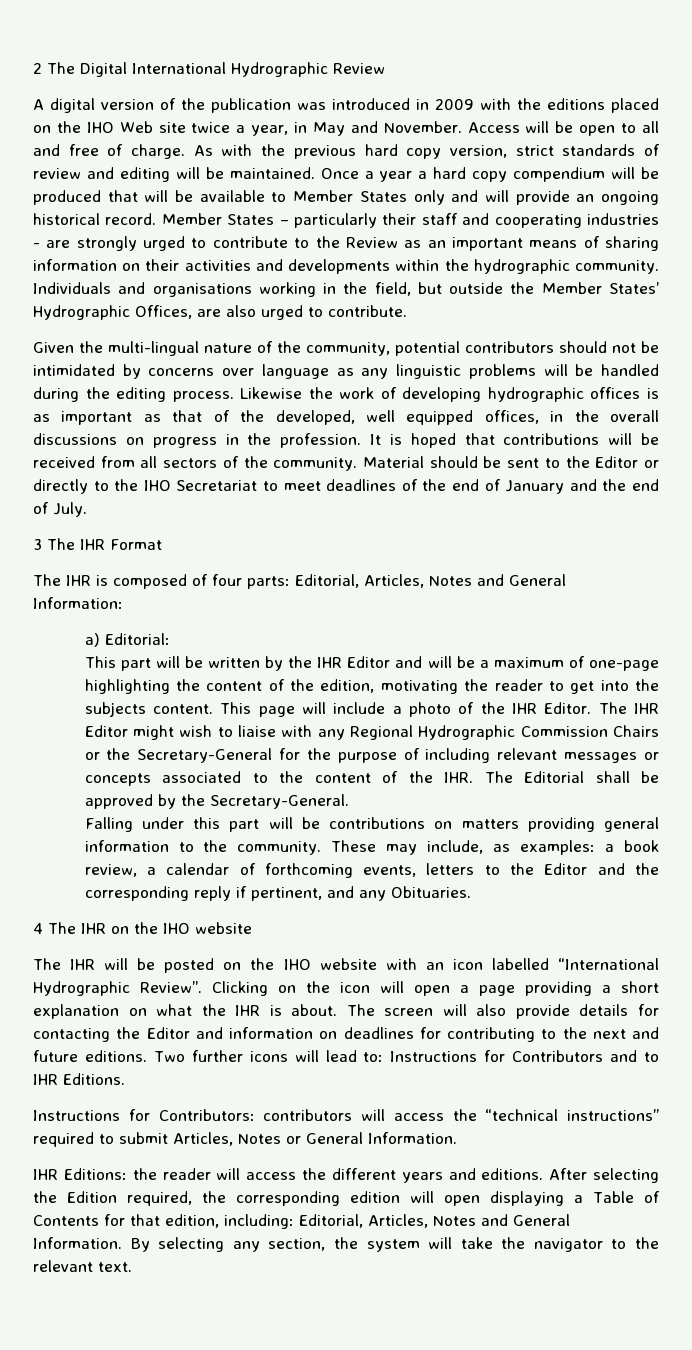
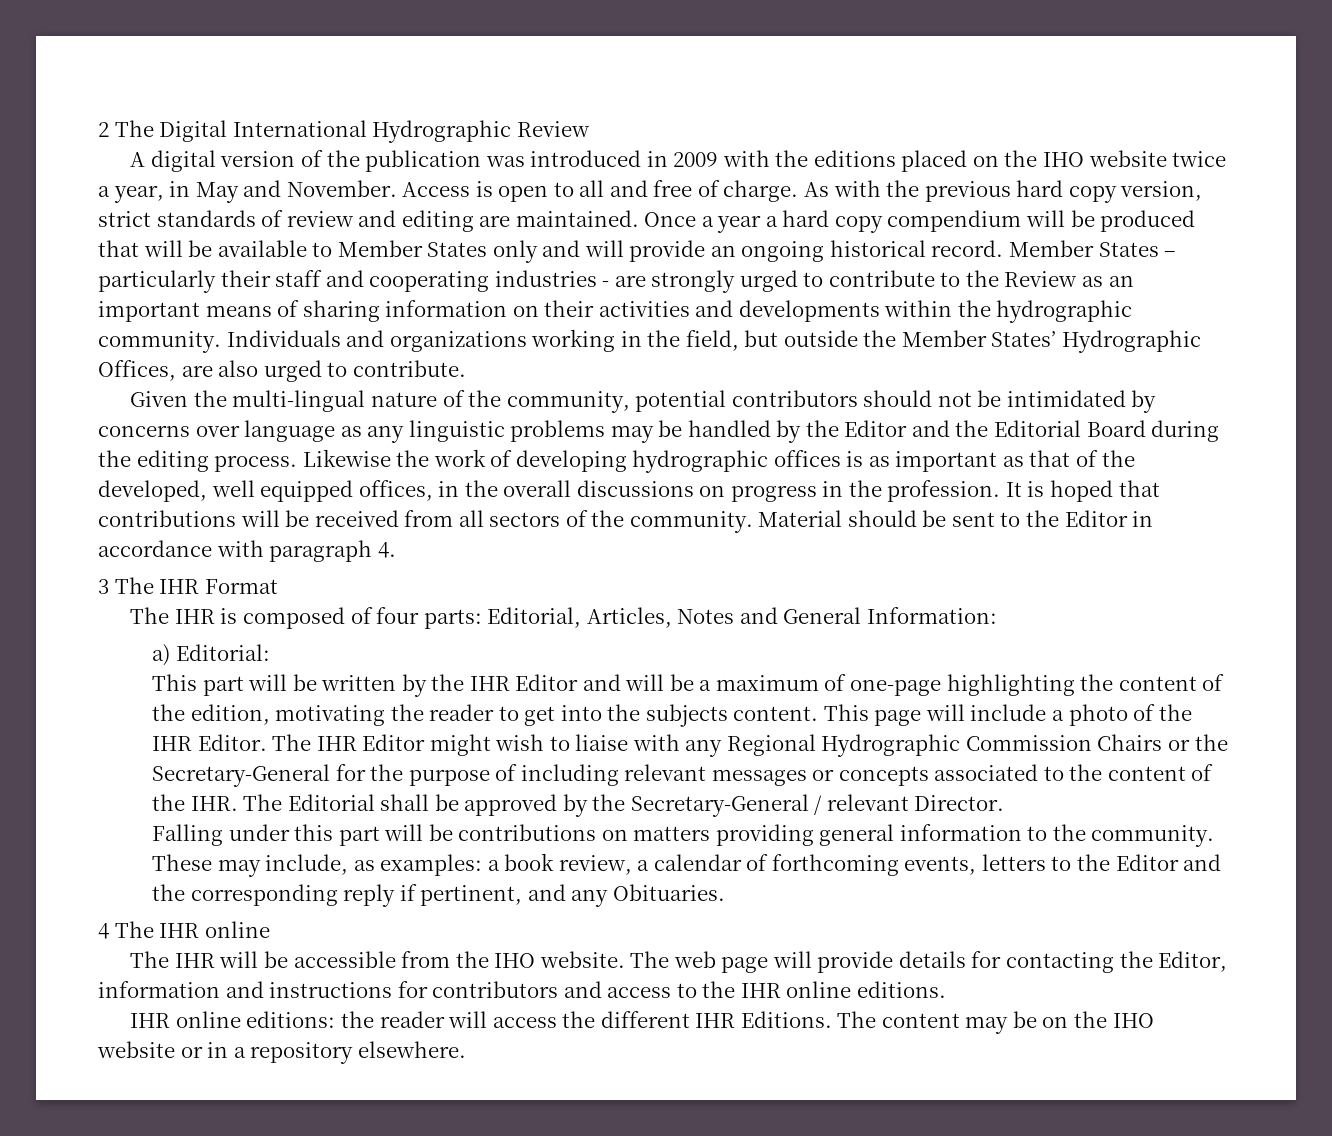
- A digital version of the publication was introduced in 2009 with the editions placed on the IHO Web site twice a year, in May and November.
+ A digital version of the publication was introduced in 2009 with the editions placed on the IHO website twice a year, in May and November.
- Access will be open to all and free of charge.
+ Access is open to all and free of charge.
- As with the previous hard copy version, strict standards of review and editing will be maintained.
+ As with the previous hard copy version, strict standards of review and editing are maintained.
- Individuals and organisations working in the field, but outside the Member States’ Hydrographic Offices, are also urged to contribute.
+ Individuals and organizations working in the field, but outside the Member States’ Hydrographic Offices, are also urged to contribute.
- Given the multi-lingual nature of the community, potential contributors should not be intimidated by concerns over language as any linguistic problems will be handled during the editing process.
+ Given the multi-lingual nature of the community, potential contributors should not be intimidated by concerns over language as any linguistic problems may be handled by the Editor and the Editorial Board during the editing process.
- Material should be sent to the Editor or directly to the IHO Secretariat to meet deadlines of the end of January and the end of July.
+ Material should be sent to the Editor in accordance with paragraph 4.
- The IHR Editor might wish to liaise with any Regional Hydrographic Commission Chairs or the Secretary-General for the purpose of including relevant messages or concepts associated to the content of the IHR. The Editorial shall be approved by the Secretary-General.
+ The IHR Editor might wish to liaise with any Regional Hydrographic Commission Chairs or the Secretary-General for the purpose of including relevant messages or concepts associated to the content of the IHR. The Editorial shall be approved by the Secretary-General / relevant Director.
- 4 The IHR on the IHO website
+ 4 The IHR online
- The IHR will be posted on the IHO website with an icon labelled “International Hydrographic Review”. Clicking on the icon will open a page providing a short explanation on what the IHR is about. The screen will also provide details for contacting the Editor and information on deadlines for contributing to the next and future editions. Two further icons will lead to: Instructions for Contributors and to IHR Editions.
- Instructions for Contributors: contributors will access the “technical instructions” required to submit Articles, Notes or General Information.
- IHR Editions: the reader will access the different years and editions. After selecting the Edition required, the corresponding edition will open displaying a Table of Contents for that edition, including: Editorial, Articles, Notes and General Information. By selecting any section, the system will take the navigator to the relevant text.
+ The IHR will be accessible from the IHO website. The web page will provide details for contacting the Editor, information and instructions for contributors and access to the IHR online editions.
+ IHR online editions: the reader will access the different IHR Editions. The content may be on the IHO website or in a repository elsewhere.

